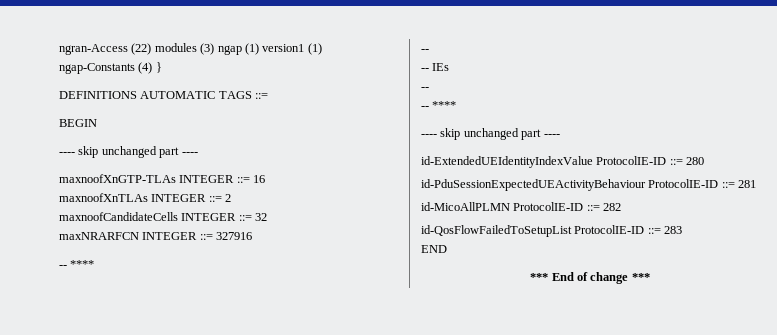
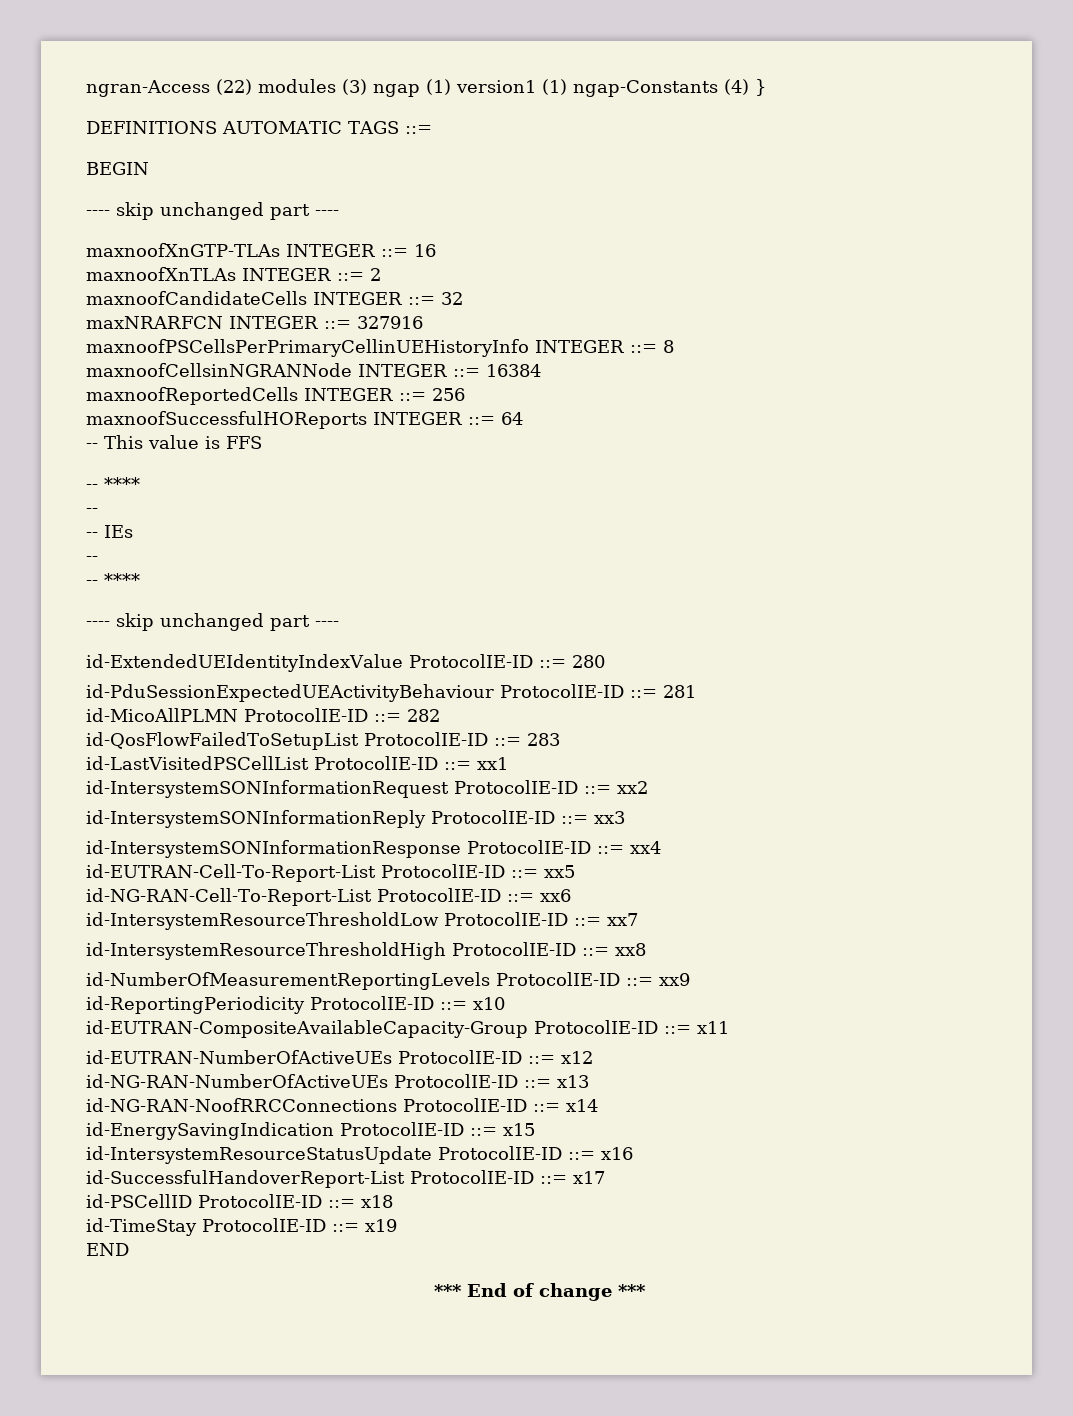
+ maxnoofPSCellsPerPrimaryCellinUEHistoryInfo INTEGER ::= 8
+ maxnoofCellsinNGRANNode INTEGER ::= 16384
+ maxnoofReportedCells INTEGER ::= 256
+ maxnoofSuccessfulHOReports INTEGER ::= 64
+ -- This value is FFS
+ id-LastVisitedPSCellList ProtocolIE-ID ::= xx1
+ id-IntersystemSONInformationRequest ProtocolIE-ID ::= xx2
+ id-IntersystemSONInformationReply ProtocolIE-ID ::= xx3
+ id-IntersystemSONInformationResponse ProtocolIE-ID ::= xx4
+ id-EUTRAN-Cell-To-Report-List ProtocolIE-ID ::= xx5
+ id-NG-RAN-Cell-To-Report-List ProtocolIE-ID ::= xx6
+ id-IntersystemResourceThresholdLow ProtocolIE-ID ::= xx7
+ id-IntersystemResourceThresholdHigh ProtocolIE-ID ::= xx8
+ id-NumberOfMeasurementReportingLevels ProtocolIE-ID ::= xx9
+ id-ReportingPeriodicity ProtocolIE-ID ::= x10
+ id-EUTRAN-CompositeAvailableCapacity-Group ProtocolIE-ID ::= x11
+ id-EUTRAN-NumberOfActiveUEs ProtocolIE-ID ::= x12
+ id-NG-RAN-NumberOfActiveUEs ProtocolIE-ID ::= x13
+ id-NG-RAN-NoofRRCConnections ProtocolIE-ID ::= x14
+ id-EnergySavingIndication ProtocolIE-ID ::= x15
+ id-IntersystemResourceStatusUpdate ProtocolIE-ID ::= x16
+ id-SuccessfulHandoverReport-List ProtocolIE-ID ::= x17
+ id-PSCellID ProtocolIE-ID ::= x18
+ id-TimeStay ProtocolIE-ID ::= x19

